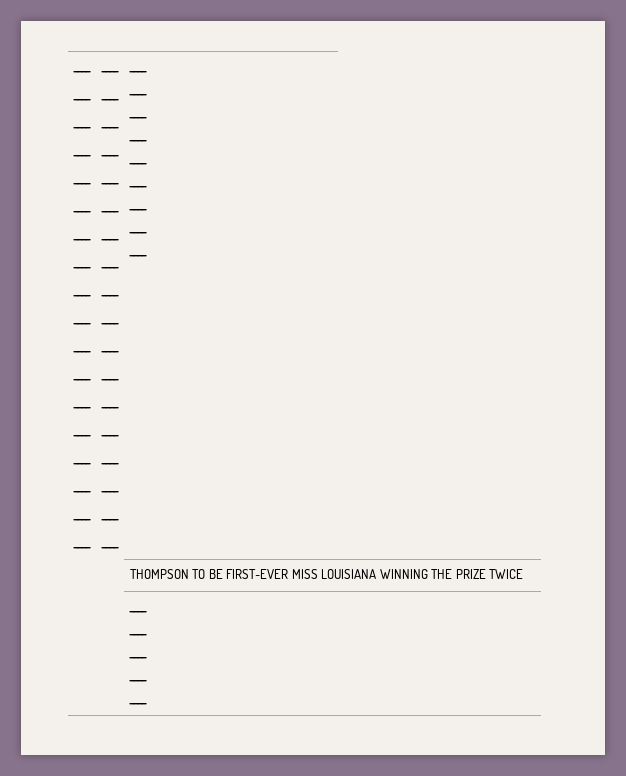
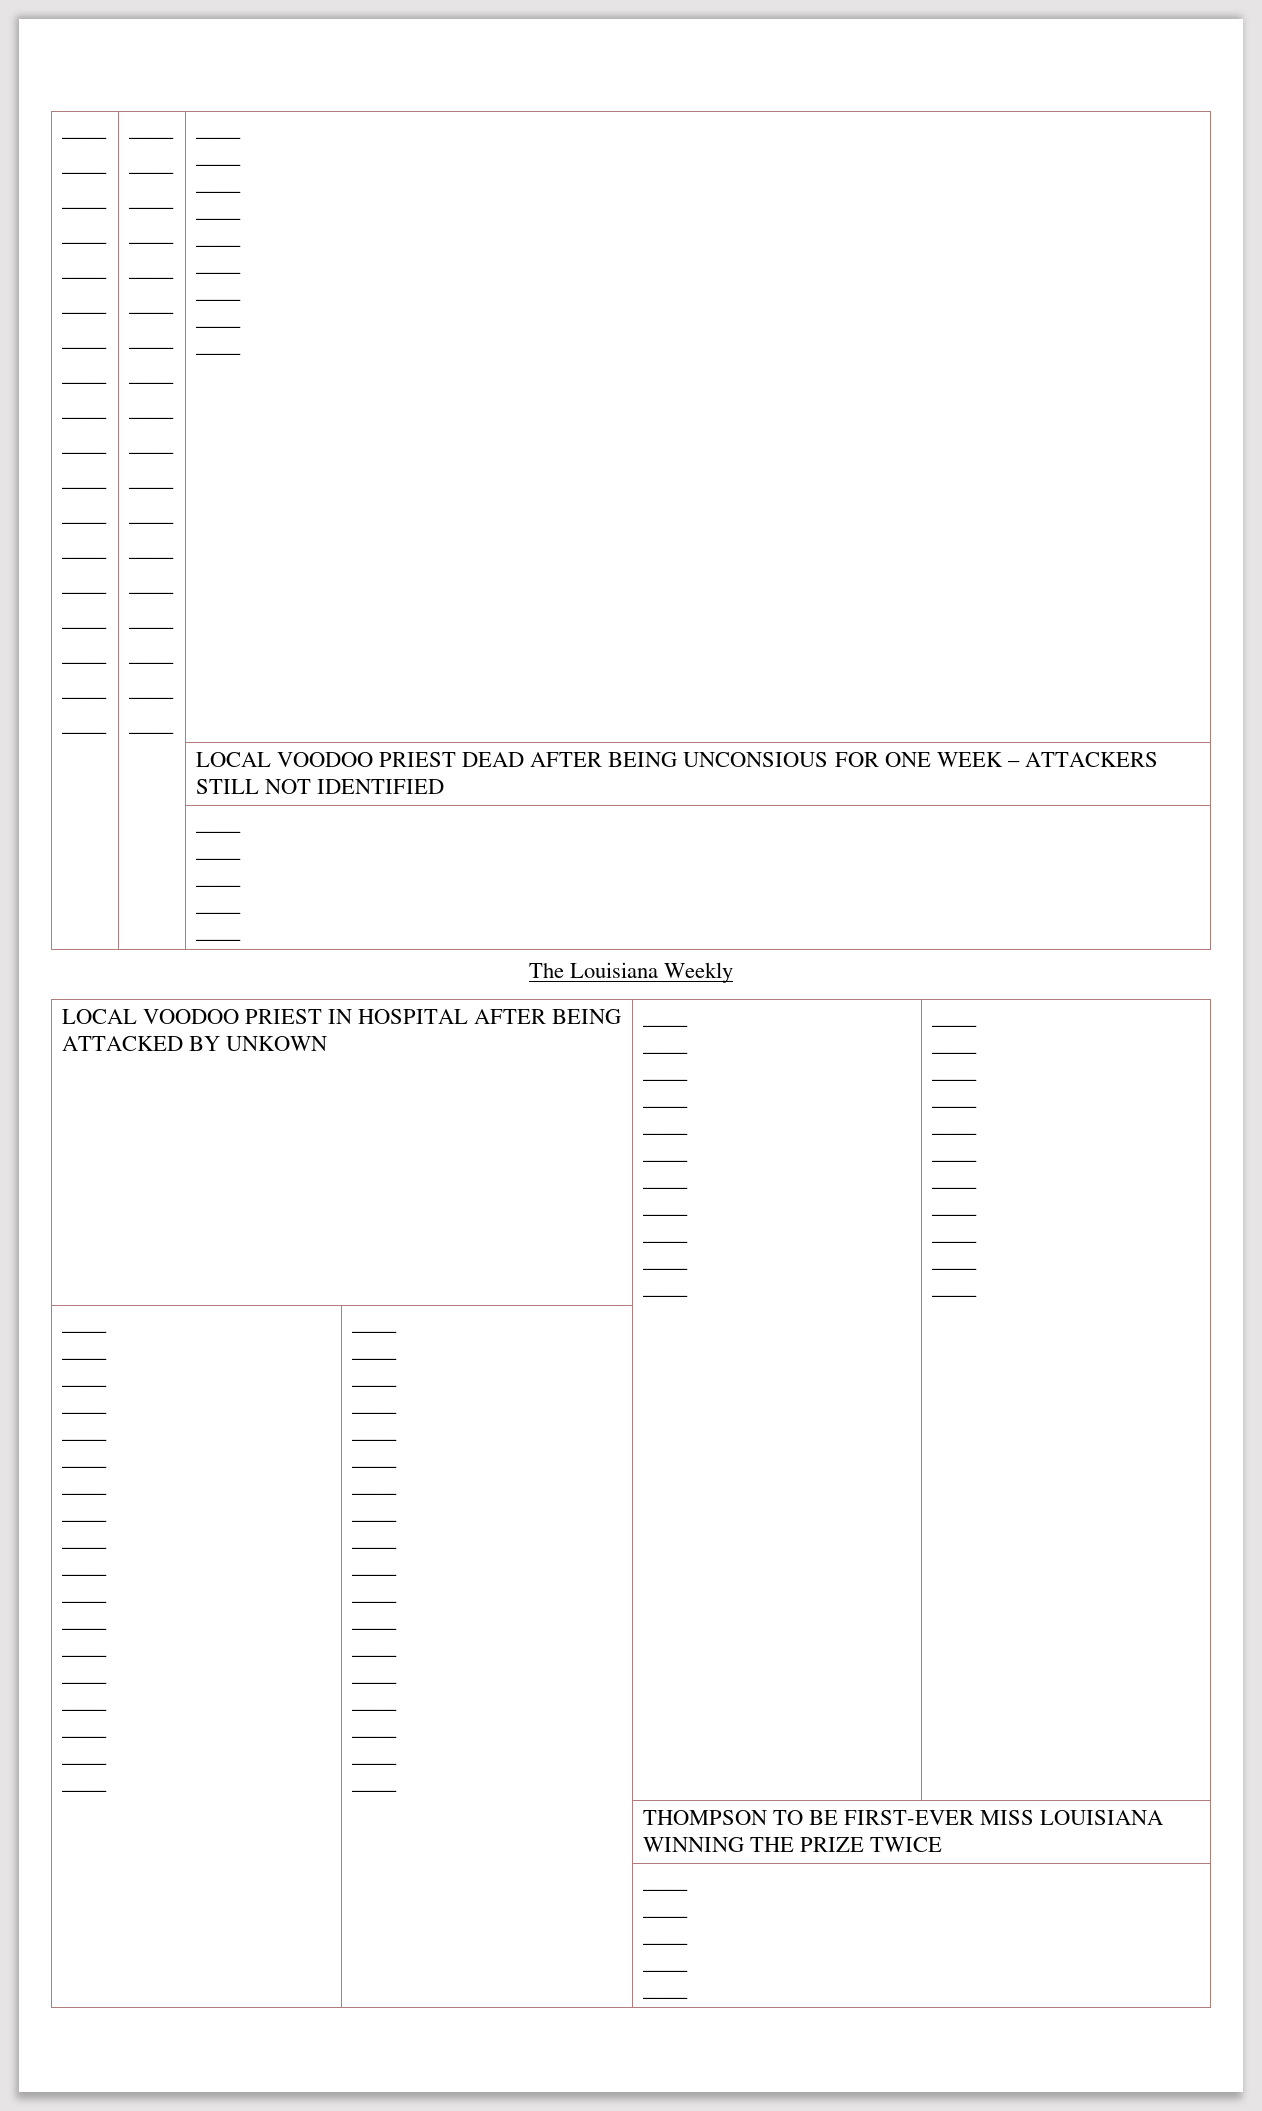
+ | | LOCAL VOODOO PRIEST DEAD AFTER BEING UNCONSIOUS FOR ONE WEEK – ATTACKERS STILL NOT IDENTIFIED
+ | | ____
+ ____
+ ____
+ ____
+ ____
+ The Louisiana Weekly
+ LOCAL VOODOO PRIEST IN HOSPITAL AFTER BEING ATTACKED BY UNKOWN | ____
+ ____
+ ____
+ ____
+ ____
+ ____
+ ____
+ ____
+ ____
+ ____
+ ____ | ____
+ ____
+ ____
+ ____
+ ____
+ ____
+ ____
+ ____
+ ____
+ ____
+ ____
+ ____
+ ____
+ ____
+ ____
+ ____
+ ____
+ ____
+ ____
+ ____
+ ____
+ ____
+ ____
+ ____
+ ____
+ ____
+ ____
+ ____
+ ____ | ____
+ ____
+ ____
+ ____
+ ____
+ ____
+ ____
+ ____
+ ____
+ ____
+ ____
+ ____
+ ____
+ ____
+ ____
+ ____
+ ____
+ ____ | |

